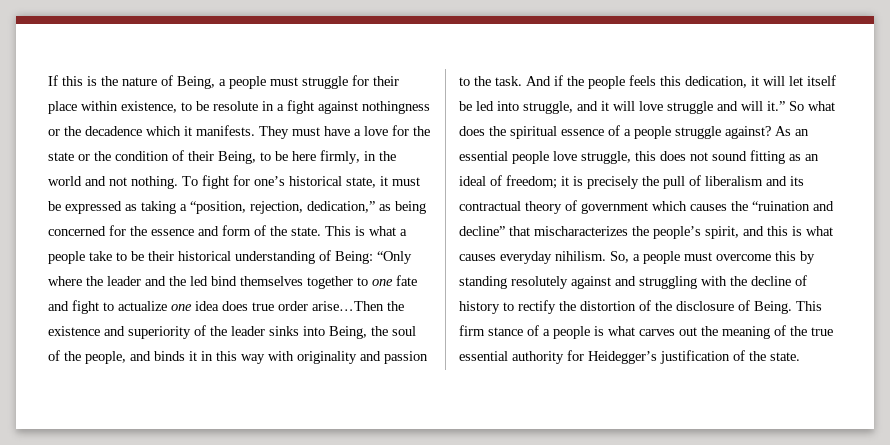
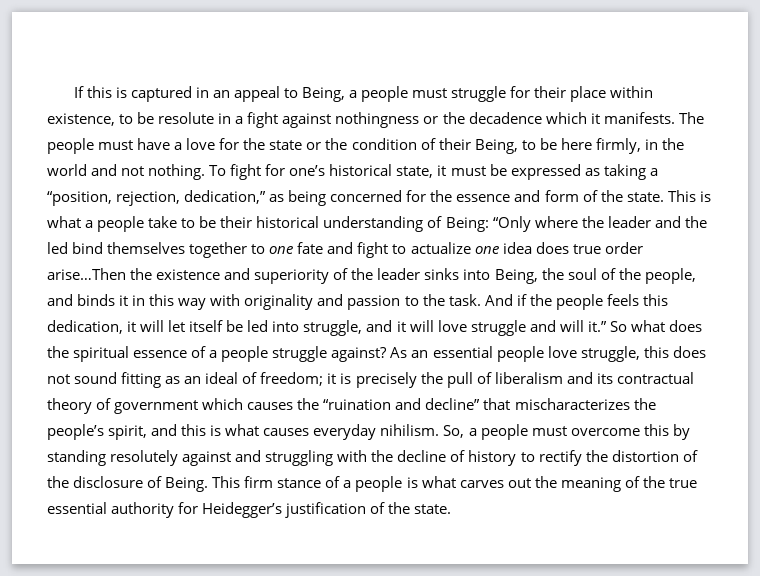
- If this is the nature of Being, a people must struggle for their place within existence, to be resolute in a fight against nothingness or the decadence which it manifests.
+ If this is captured in an appeal to Being, a people must struggle for their place within existence, to be resolute in a fight against nothingness or the decadence which it manifests.
- They must have a love for the state or the condition of their Being, to be here firmly, in the world and not nothing.
+ The people must have a love for the state or the condition of their Being, to be here firmly, in the world and not nothing.

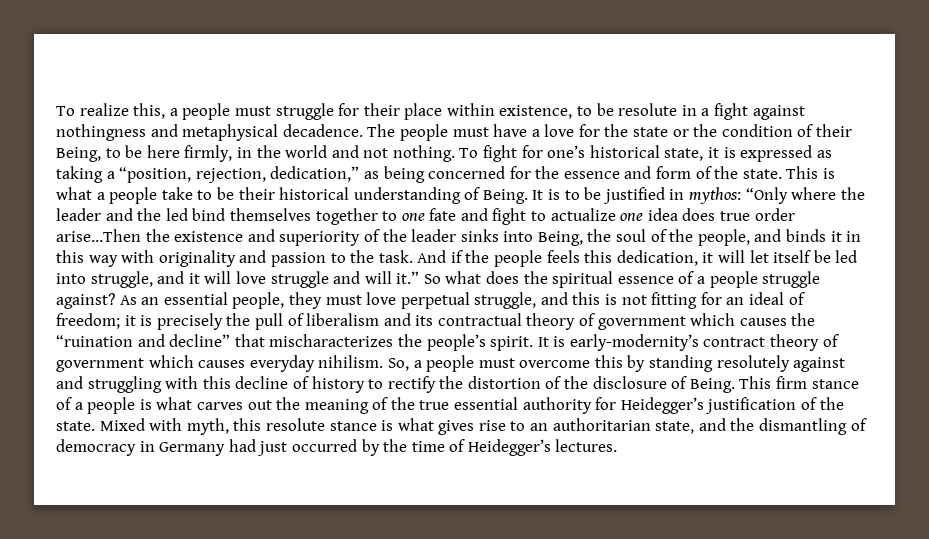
- If this is captured in an appeal to Being, a people must struggle for their place within existence, to be resolute in a fight against nothingness or the decadence which it manifests.
+ To realize this, a people must struggle for their place within existence, to be resolute in a fight against nothingness and metaphysical decadence.
- To fight for one’s historical state, it must be expressed as taking a “position, rejection, dedication,” as being concerned for the essence and form of the state.
+ To fight for one’s historical state, it is expressed as taking a “position, rejection, dedication,” as being concerned for the essence and form of the state.
- This is what a people take to be their historical understanding of Being:
+ This is what a people take to be their historical understanding of Being. It is to be justified in mythos:
- As an essential people love struggle, this does not sound fitting as an ideal of freedom; it is precisely the pull of liberalism and its contractual theory of government which causes the “ruination and decline” that mischaracterizes the people’s spirit, and this is what causes everyday nihilism.
+ As an essential people, they must love perpetual struggle, and this is not fitting for an ideal of freedom; it is precisely the pull of liberalism and its contractual theory of government which causes the “ruination and decline” that mischaracterizes the people’s spirit. It is early-modernity’s contract theory of government which causes everyday nihilism.
- So, a people must overcome this by standing resolutely against and struggling with the decline of history to rectify the distortion of the disclosure of Being.
+ So, a people must overcome this by standing resolutely against and struggling with this decline of history to rectify the distortion of the disclosure of Being.
+ Mixed with myth, this resolute stance is what gives rise to an authoritarian state, and the dismantling of democracy in Germany had just occurred by the time of Heidegger’s lectures.

